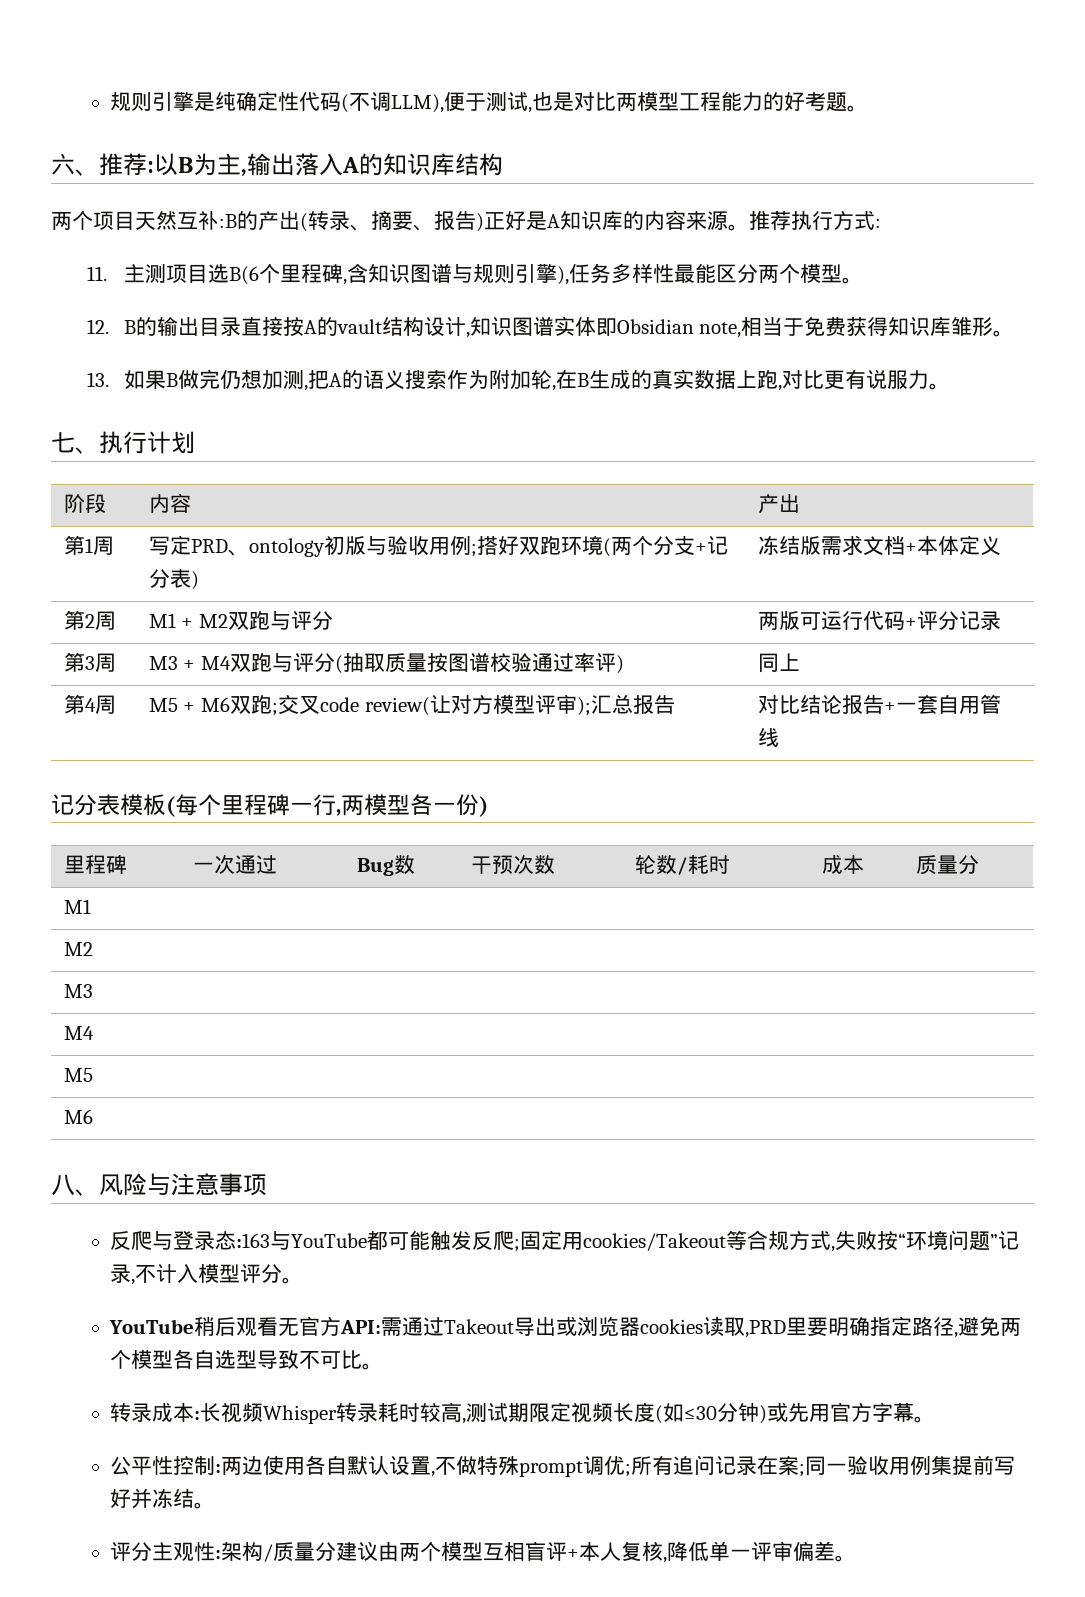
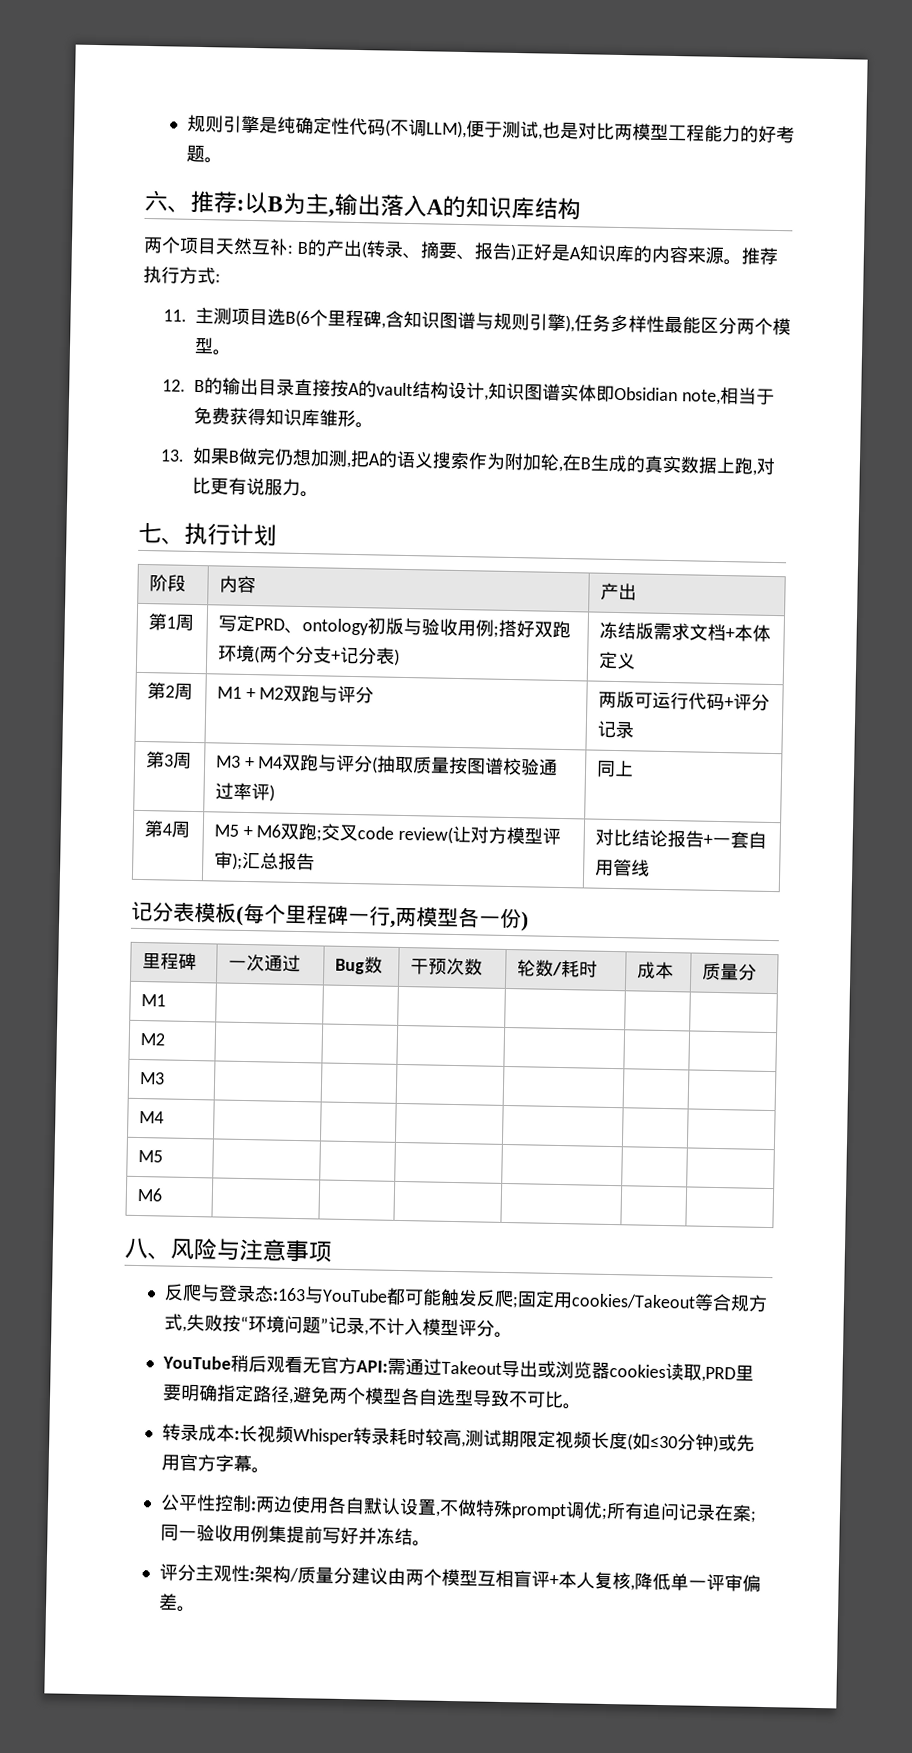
- 两个项目天然互补:B的产出(转录、摘要、报告)正好是A知识库的内容来源。
+ 两个项目天然互补: B的产出(转录、摘要、报告)正好是A知识库的内容来源。

